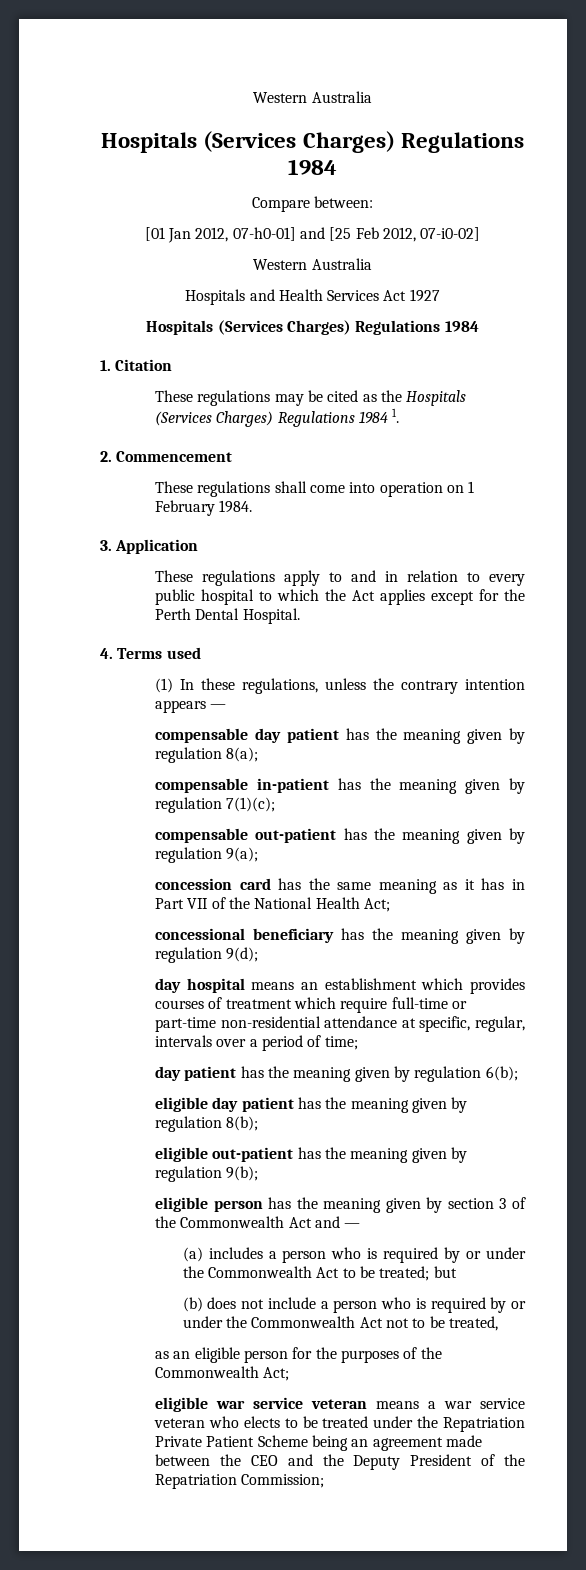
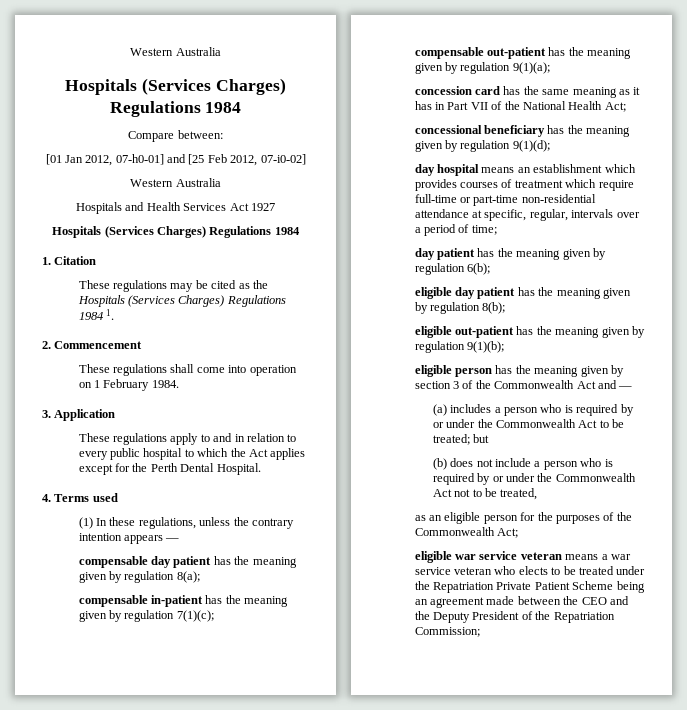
- compensable out-patient has the meaning given by regulation 9(a);
+ compensable out-patient has the meaning given by regulation 9(1)(a);
- concessional beneficiary has the meaning given by regulation 9(d);
+ concessional beneficiary has the meaning given by regulation 9(1)(d);
- eligible out-patient has the meaning given by regulation 9(b);
+ eligible out-patient has the meaning given by regulation 9(1)(b);

